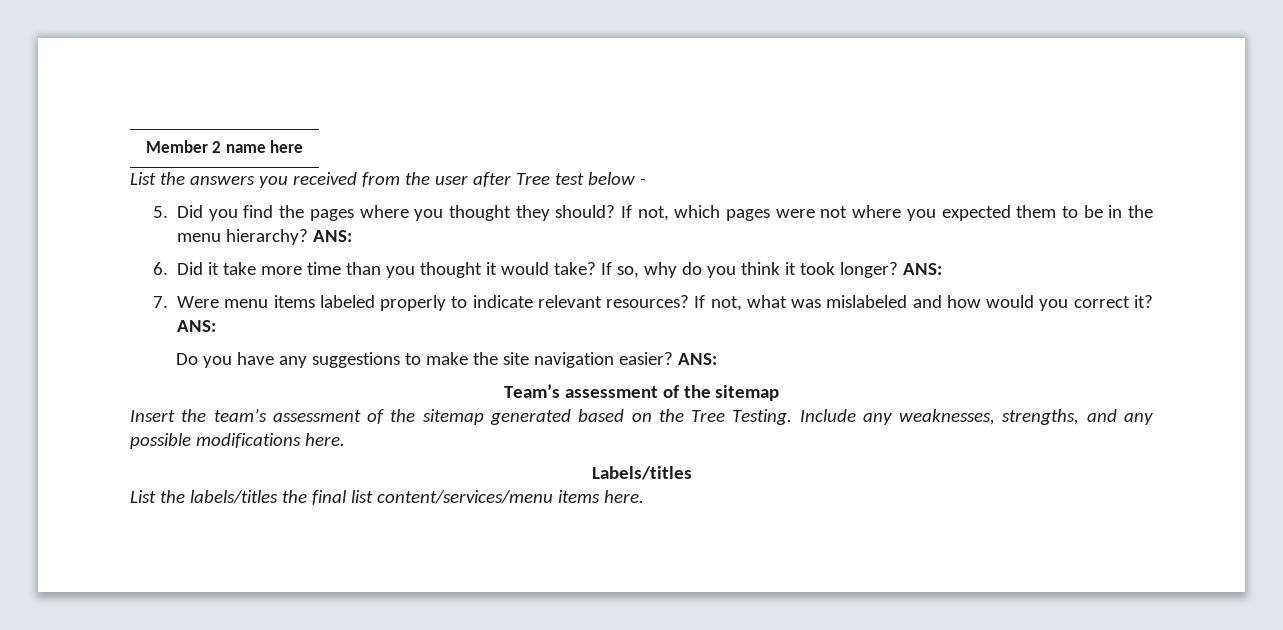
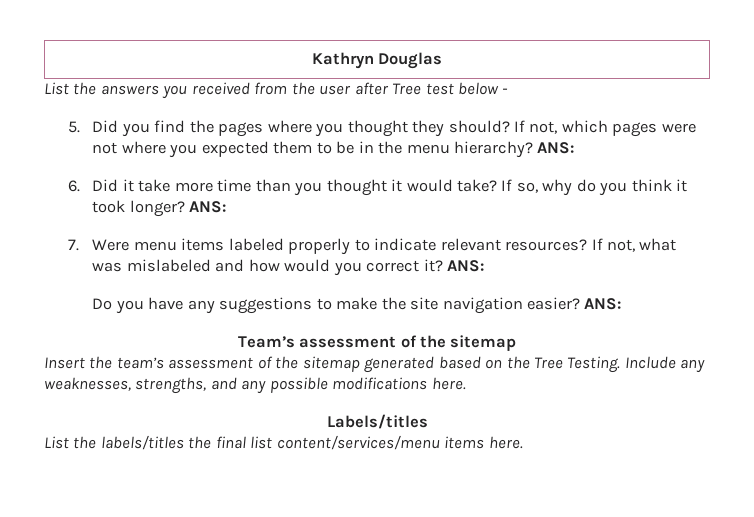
- Member 2 name here
+ Kathryn Douglas

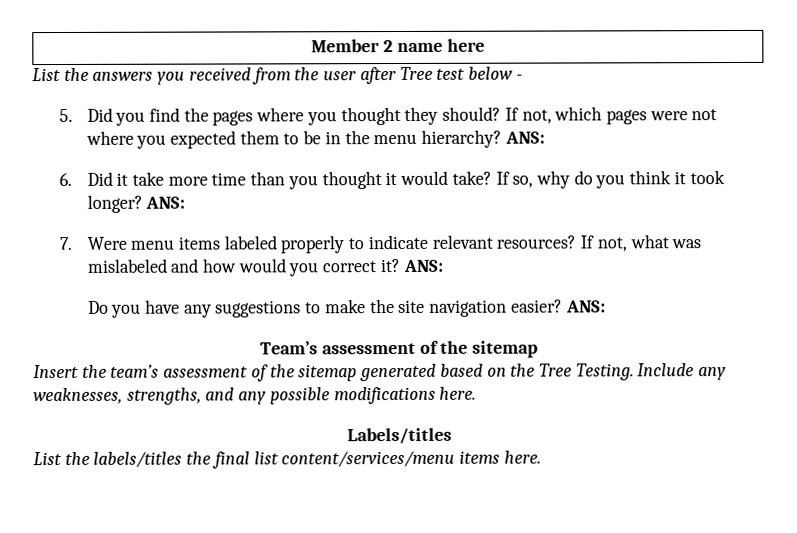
- Kathryn Douglas
+ Member 2 name here

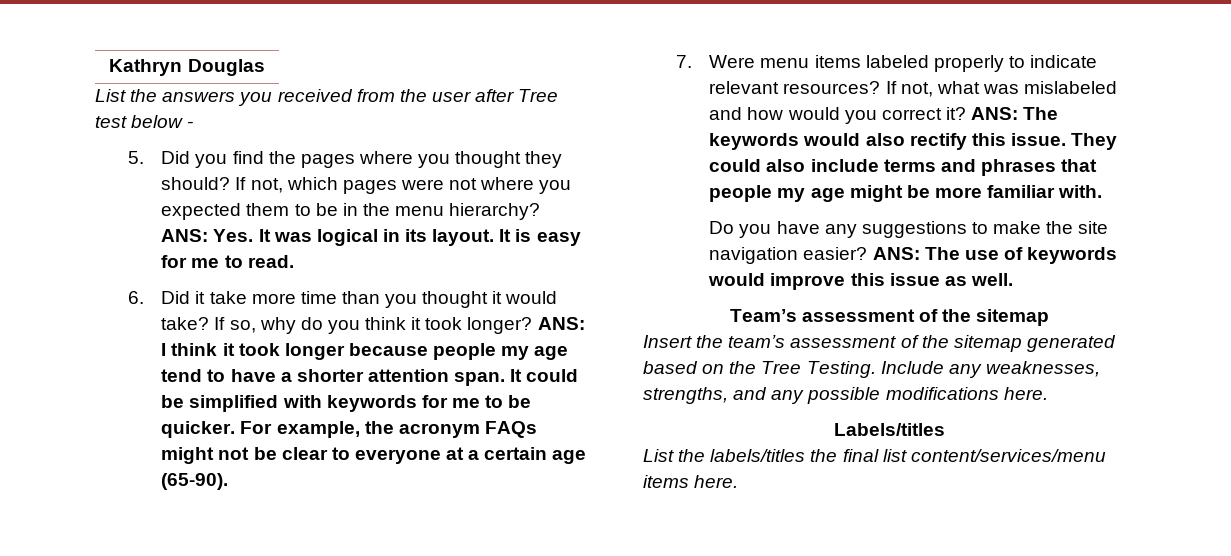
- Member 2 name here
+ Kathryn Douglas
- If not, which pages were not where you expected them to be in the menu hierarchy? ANS:
+ If not, which pages were not where you expected them to be in the menu hierarchy? ANS: Yes. It was logical in its layout. It is easy for me to read.
- If so, why do you think it took longer? ANS:
+ If so, why do you think it took longer? ANS: I think it took longer because people my age tend to have a shorter attention span. It could be simplified with keywords for me to be quicker. For example, the acronym FAQs might not be clear to everyone at a certain age (65-90).
- If not, what was mislabeled and how would you correct it? ANS:
+ If not, what was mislabeled and how would you correct it? ANS: The keywords would also rectify this issue. They could also include terms and phrases that people my age might be more familiar with.
- Do you have any suggestions to make the site navigation easier? ANS:
+ Do you have any suggestions to make the site navigation easier? ANS: The use of keywords would improve this issue as well.

